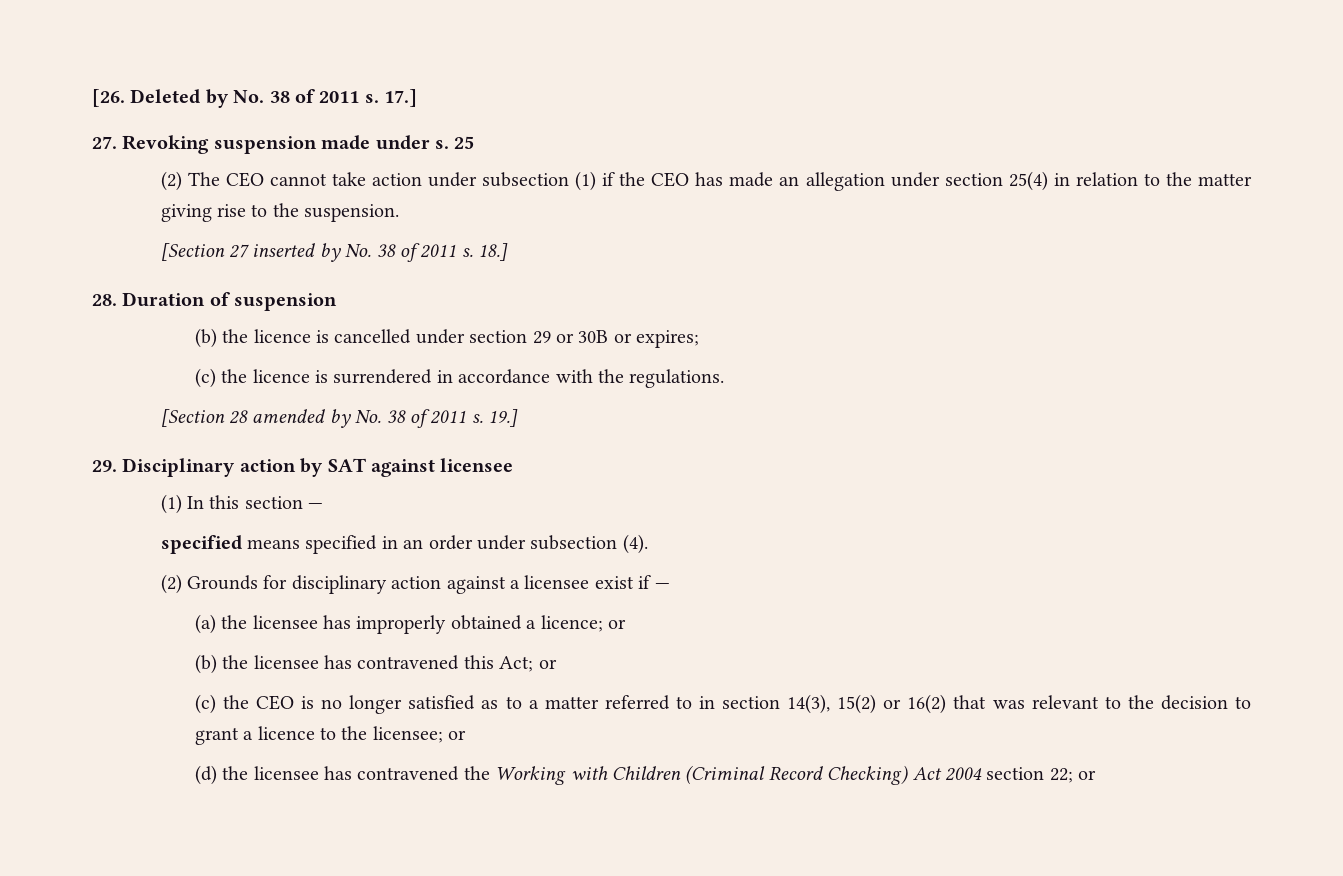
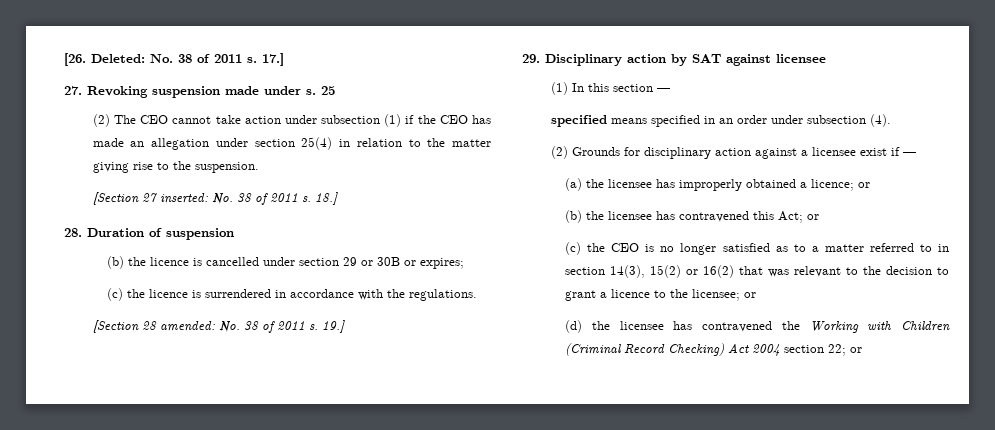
- [26. Deleted by No. 38 of 2011 s.
+ [26. Deleted: No. 38 of 2011 s.
- [Section 27 inserted by No. 38 of 2011 s.
+ [Section 27 inserted: No. 38 of 2011 s.
- [Section 28 amended by No. 38 of 2011 s.
+ [Section 28 amended: No. 38 of 2011 s.

